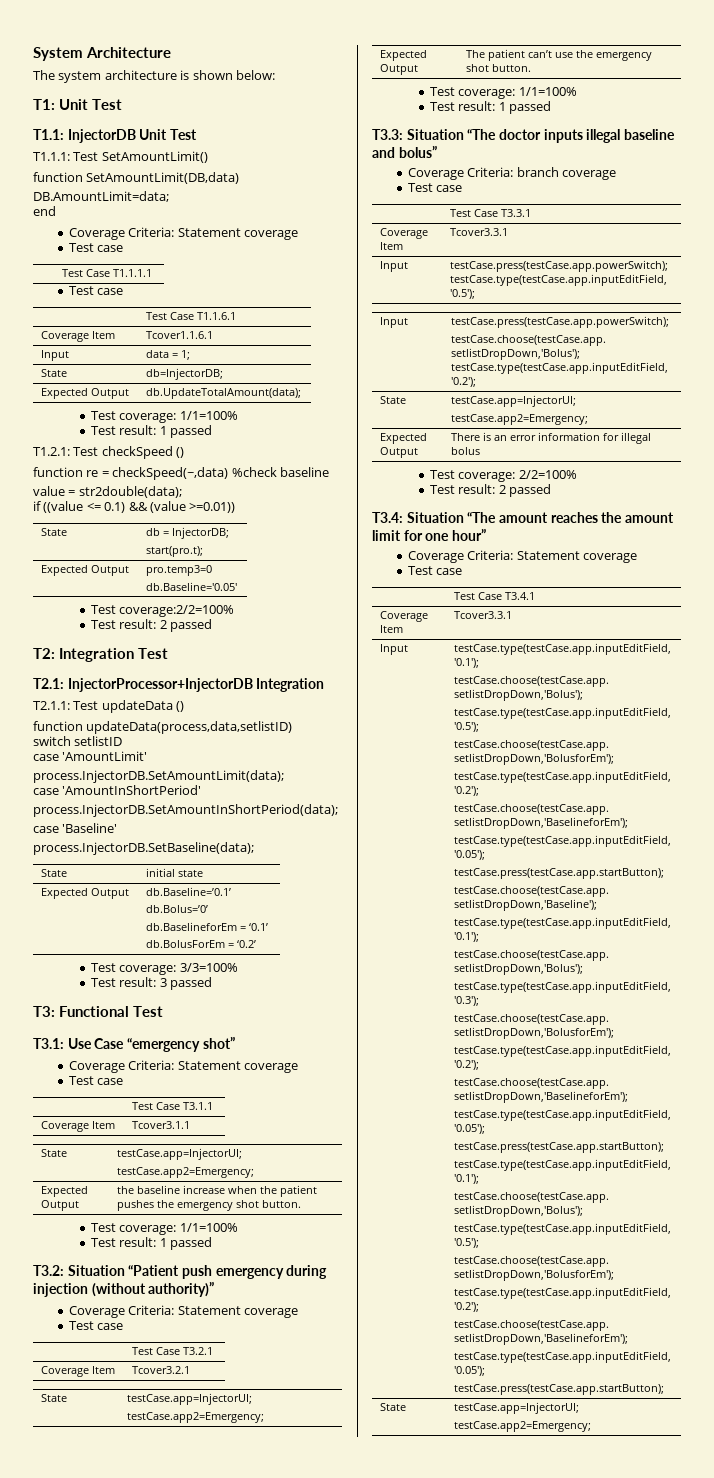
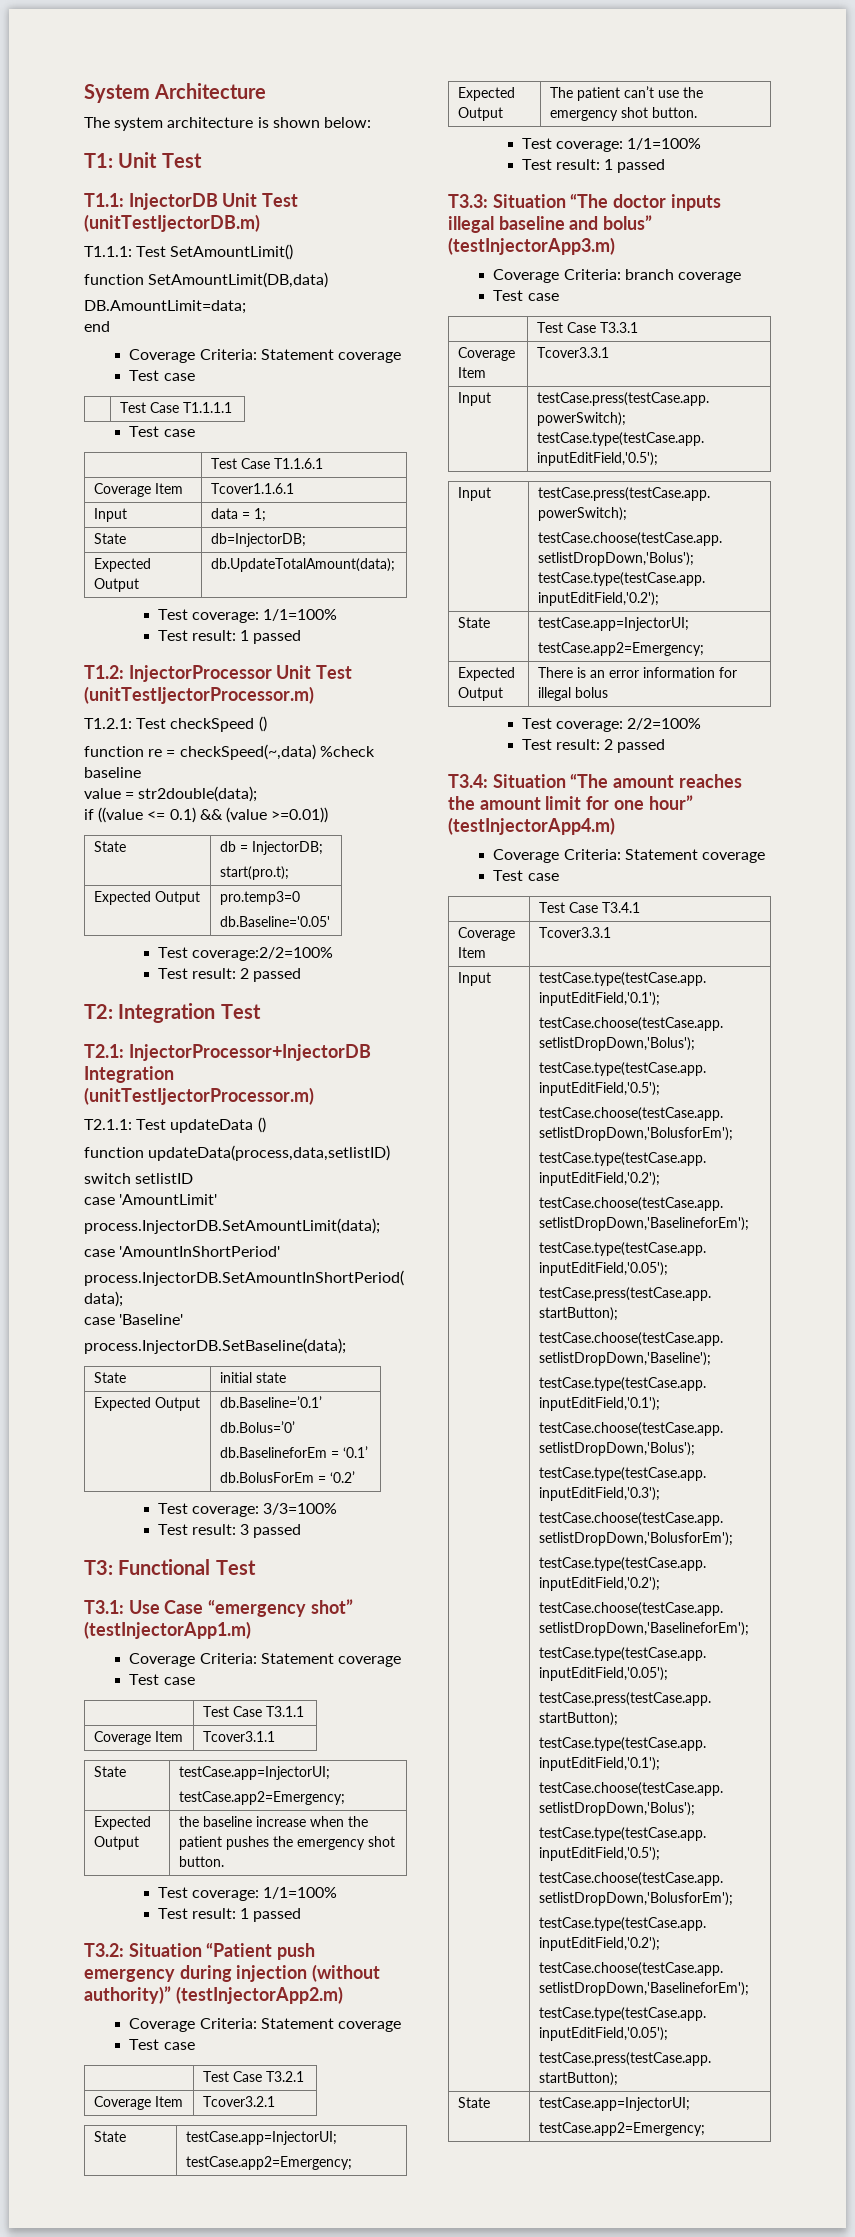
- T1.1: InjectorDB Unit Test
+ T1.1: InjectorDB Unit Test (unitTestIjectorDB.m)
+ T1.2: InjectorProcessor Unit Test (unitTestIjectorProcessor.m)
- T2.1: InjectorProcessor+InjectorDB Integration
+ T2.1: InjectorProcessor+InjectorDB Integration (unitTestIjectorProcessor.m)
- T3.1: Use Case “emergency shot”
+ T3.1: Use Case “emergency shot” (testInjectorApp1.m)
- T3.2: Situation “Patient push emergency during injection (without authority)”
+ T3.2: Situation “Patient push emergency during injection (without authority)” (testInjectorApp2.m)
- T3.3: Situation “The doctor inputs illegal baseline and bolus”
+ T3.3: Situation “The doctor inputs illegal baseline and bolus” (testInjectorApp3.m)
- T3.4: Situation “The amount reaches the amount limit for one hour”
+ T3.4: Situation “The amount reaches the amount limit for one hour” (testInjectorApp4.m)

